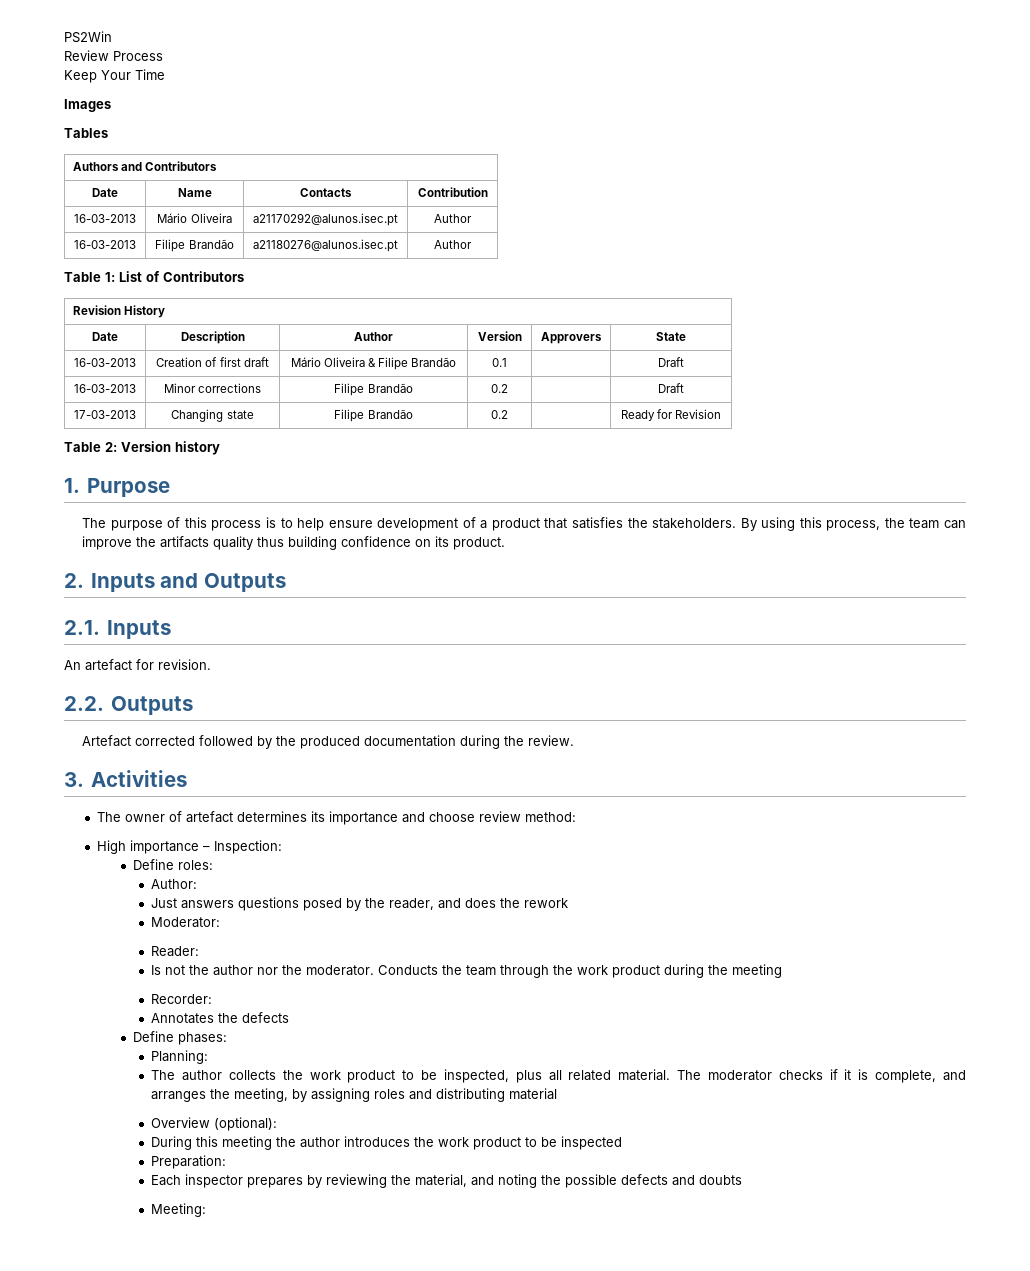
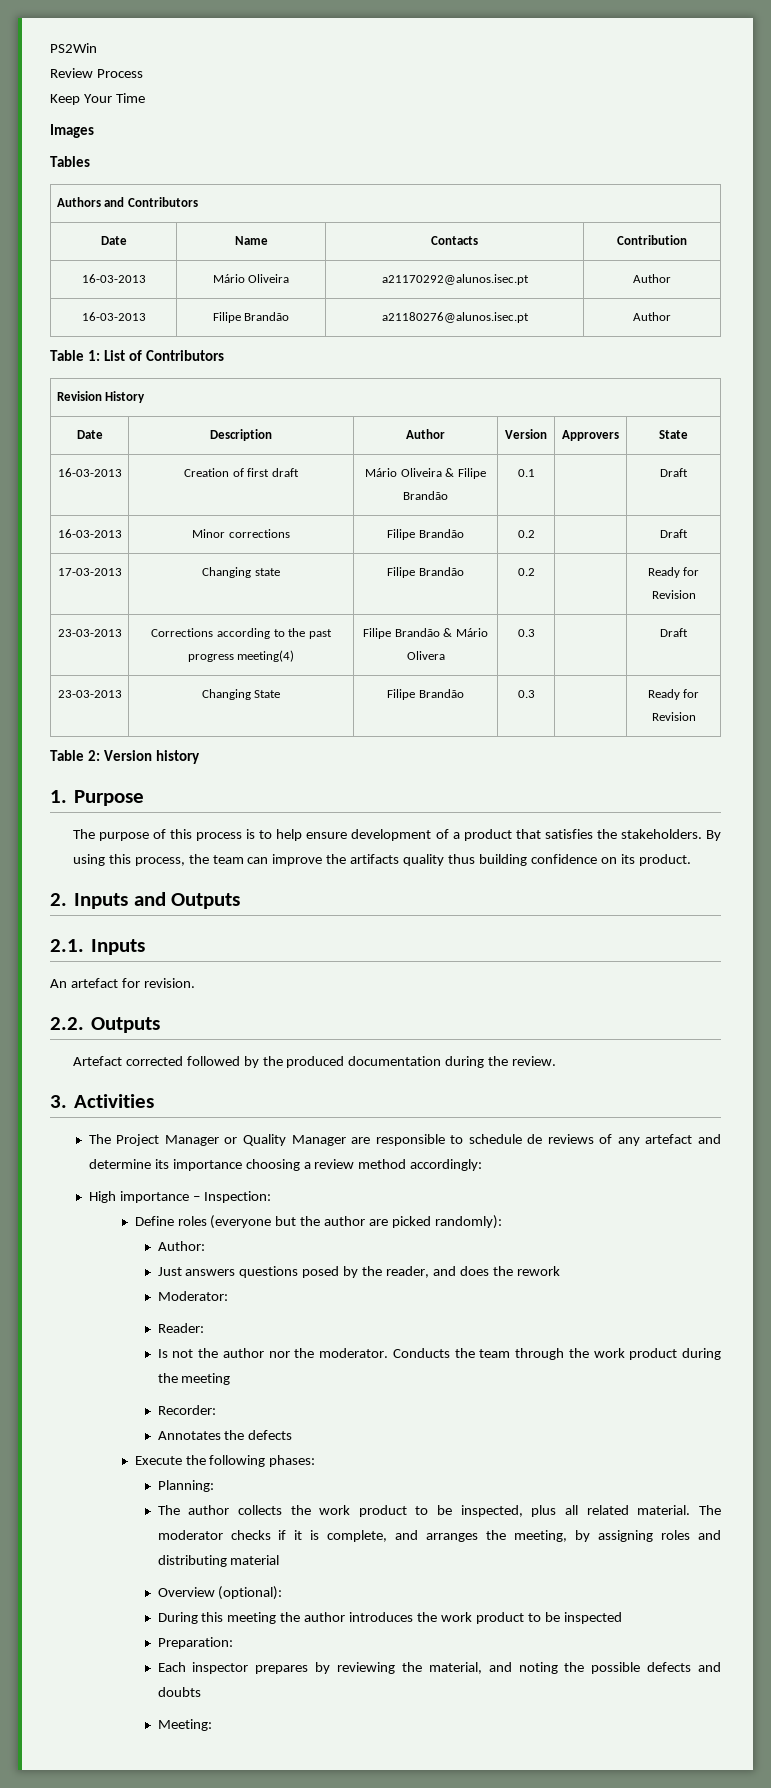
+ 23-03-2013 | Corrections according to the past progress meeting(4) | Filipe Brandão & Mário Olivera | 0.3 | | Draft
+ 23-03-2013 | Changing State | Filipe Brandão | 0.3 | | Ready for Revision
- The owner of artefact determines its importance and choose review method:
+ The Project Manager or Quality Manager are responsible to schedule de reviews of any artefact and determine its importance choosing a review method accordingly:
- Define roles:
+ Define roles (everyone but the author are picked randomly):
- Define phases:
+ Execute the following phases:

